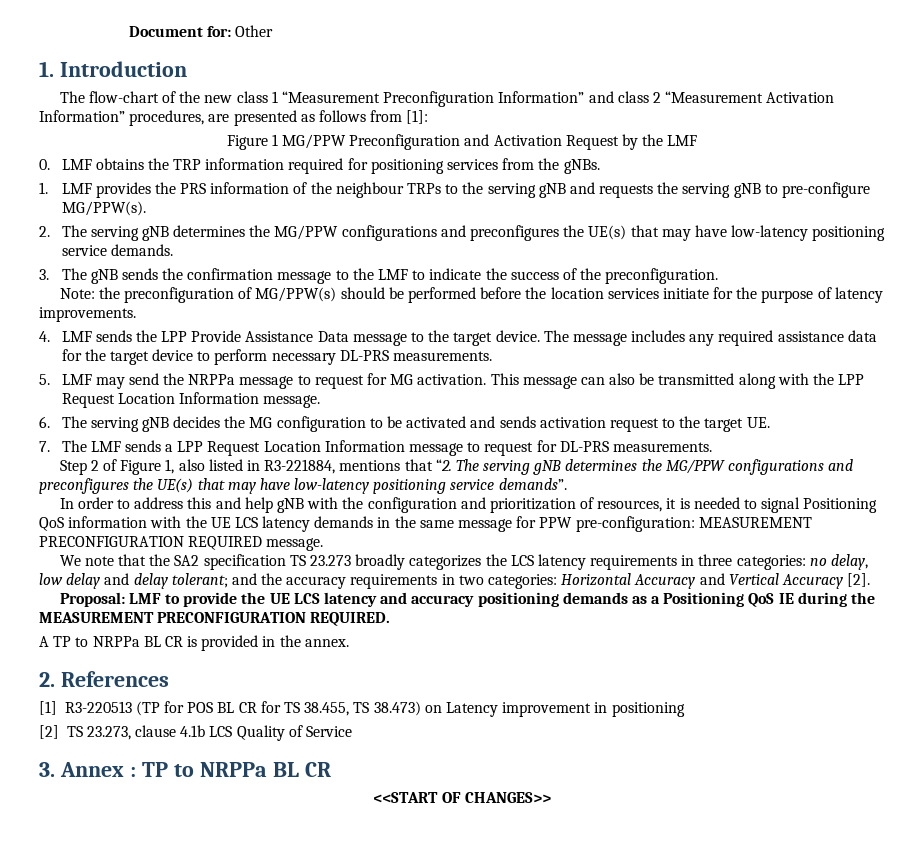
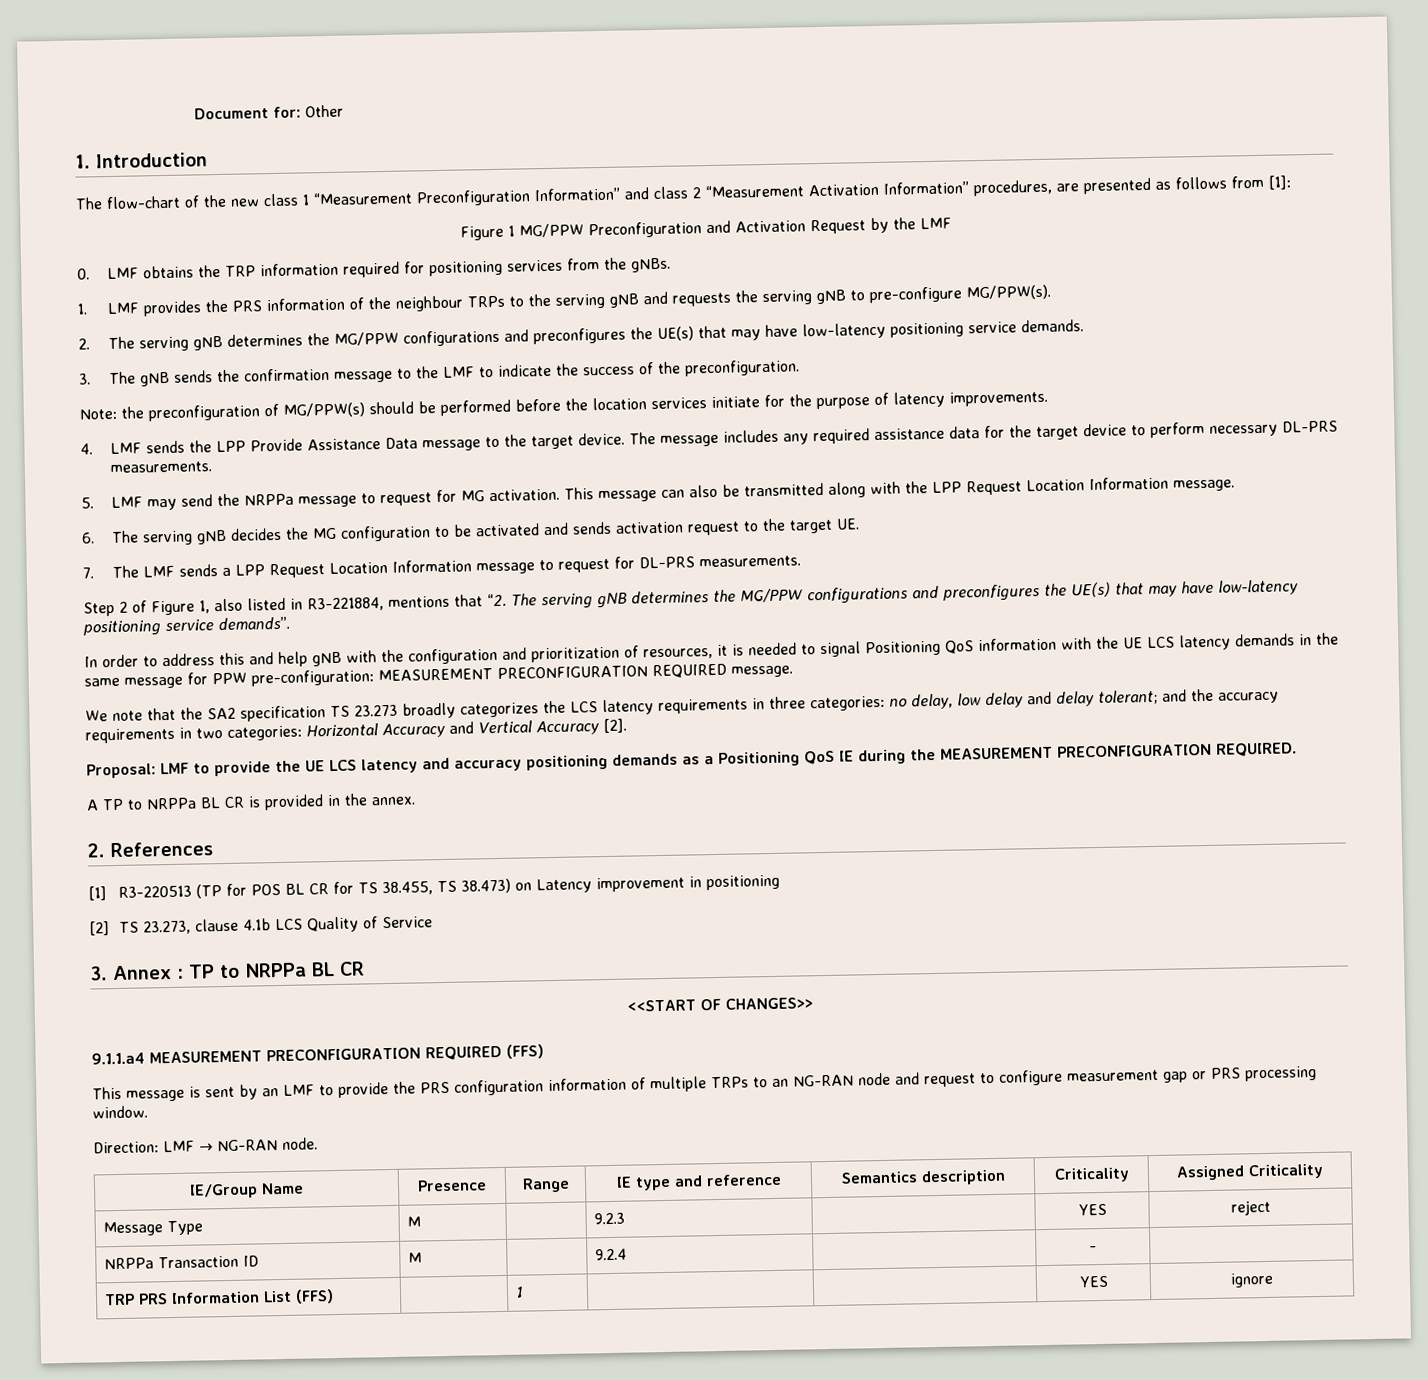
+ 9.1.1.a4 MEASUREMENT PRECONFIGURATION REQUIRED (FFS)
+ This message is sent by an LMF to provide the PRS configuration information of multiple TRPs to an NG-RAN node and request to configure measurement gap or PRS processing window.
+ Direction: LMF → NG-RAN node.
+ IE/Group Name | Presence | Range | IE type and reference | Semantics description | Criticality | Assigned Criticality
+ Message Type | M | | 9.2.3 | | YES | reject
+ NRPPa Transaction ID | M | | 9.2.4 | | - |
+ TRP PRS Information List (FFS) | | 1 | | | YES | ignore

